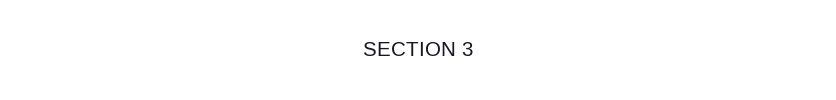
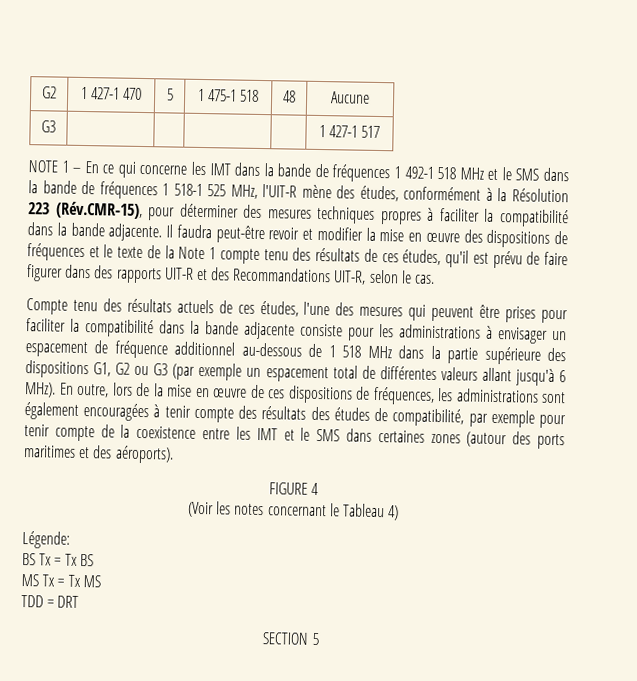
- SECTION 3
+ G2 | 1 427-1 470 | 5 | 1 475-1 518 | 48 | Aucune
+ G3 | | | | | 1 427-1 517
+ NOTE 1 – En ce qui concerne les IMT dans la bande de fréquences 1 492-1 518 MHz et le SMS dans la bande de fréquences 1 518-1 525 MHz, l'UIT-R mène des études, conformément à la Résolution 223 (Rév.CMR-15), pour déterminer des mesures techniques propres à faciliter la compatibilité dans la bande adjacente. Il faudra peut-être revoir et modifier la mise en œuvre des dispositions de fréquences et le texte de la Note 1 compte tenu des résultats de ces études, qu'il est prévu de faire figurer dans des rapports UIT-R et des Recommandations UIT-R, selon le cas.
+ Compte tenu des résultats actuels de ces études, l'une des mesures qui peuvent être prises pour faciliter la compatibilité dans la bande adjacente consiste pour les administrations à envisager un espacement de fréquence additionnel au-dessous de 1 518 MHz dans la partie supérieure des dispositions G1, G2 ou G3 (par exemple un espacement total de différentes valeurs allant jusqu'à 6 MHz). En outre, lors de la mise en œuvre de ces dispositions de fréquences, les administrations sont également encouragées à tenir compte des résultats des études de compatibilité, par exemple pour tenir compte de la coexistence entre les IMT et le SMS dans certaines zones (autour des ports maritimes et des aéroports).
+ FIGURE 4
+ (Voir les notes concernant le Tableau 4)
+ Légende:
+ BS Tx = Tx BS
+ MS Tx = Tx MS
+ TDD = DRT
+ SECTION 5

